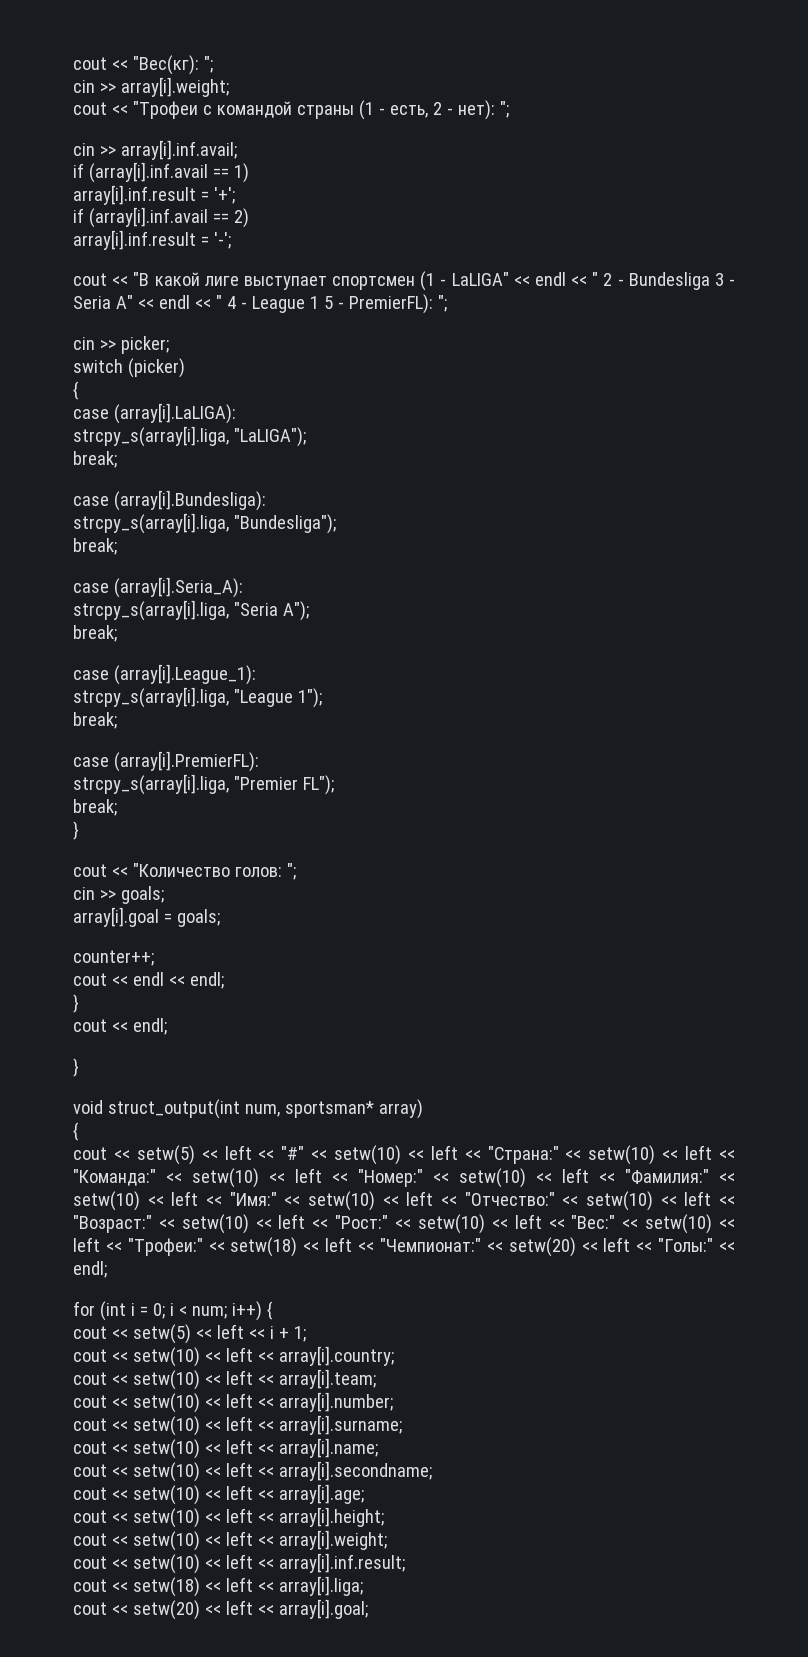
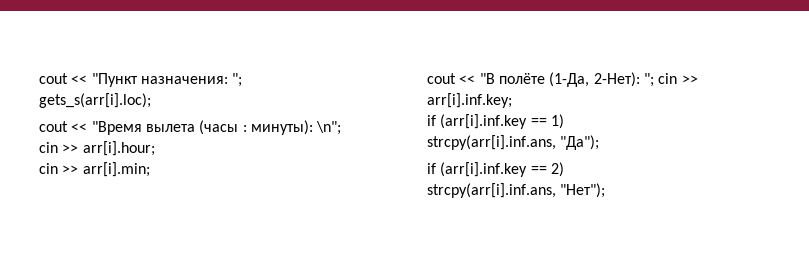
- cout << "Вес(кг): ";
- cin >> array[i].weight;
- cout << "Трофеи с командой страны (1 - eсть, 2 - нет): ";
- cin >> array[i].inf.avail;
- if (array[i].inf.avail == 1)
- array[i].inf.result = '+';
- if (array[i].inf.avail == 2)
- array[i].inf.result = '-';
- cout << "В какой лиге выступает спортсмен (1 - LaLIGA" << endl << " 2 - Bundesliga 3 - Seria A" << endl << " 4 - League 1 5 - PremierFL): ";
- cin >> picker;
- switch (picker)
- {
- case (array[i].LaLIGA):
- strcpy_s(array[i].liga, "LaLIGA");
- break;
- case (array[i].Bundesliga):
- strcpy_s(array[i].liga, "Bundesliga");
- break;
- case (array[i].Seria_A):
- strcpy_s(array[i].liga, "Seria A");
- break;
- case (array[i].League_1):
- strcpy_s(array[i].liga, "League 1");
- break;
- case (array[i].PremierFL):
- strcpy_s(array[i].liga, "Premier FL");
- break;
- }
- cout << "Количество голов: ";
- cin >> goals;
- array[i].goal = goals;
- counter++;
- cout << endl << endl;
- }
- cout << endl;
- }
- void struct_output(int num, sportsman* array)
- {
- cout << setw(5) << left << "#" << setw(10) << left << "Cтрана:" << setw(10) << left << "Команда:" << setw(10) << left << "Номер:" << setw(10) << left << "Фамилия:" << setw(10) << left << "Имя:" << setw(10) << left << "Отчество:" << setw(10) << left << "Возраст:" << setw(10) << left << "Рост:" << setw(10) << left << "Вес:" << setw(10) << left << "Трофеи:" << setw(18) << left << "Чемпионат:" << setw(20) << left << "Голы:" << endl;
- for (int i = 0; i < num; i++) {
- cout << setw(5) << left << i + 1;
- cout << setw(10) << left << array[i].country;
- cout << setw(10) << left << array[i].team;
- cout << setw(10) << left << array[i].number;
- cout << setw(10) << left << array[i].surname;
- cout << setw(10) << left << array[i].name;
- cout << setw(10) << left << array[i].secondname;
- cout << setw(10) << left << array[i].age;
- cout << setw(10) << left << array[i].height;
- cout << setw(10) << left << array[i].weight;
- cout << setw(10) << left << array[i].inf.result;
- cout << setw(18) << left << array[i].liga;
- cout << setw(20) << left << array[i].goal;
+ cout << "Пункт назначения: ";
+ gets_s(arr[i].loc);
+ cout << "Время вылета (часы : минуты): \n";
+ cin >> arr[i].hour;
+ cin >> arr[i].min;
+ cout << "В полёте (1-Да, 2-Нет): "; cin >> arr[i].inf.key;
+ if (arr[i].inf.key == 1)
+ strcpy(arr[i].inf.ans, "Да");
+ if (arr[i].inf.key == 2)
+ strcpy(arr[i].inf.ans, "Нет");

